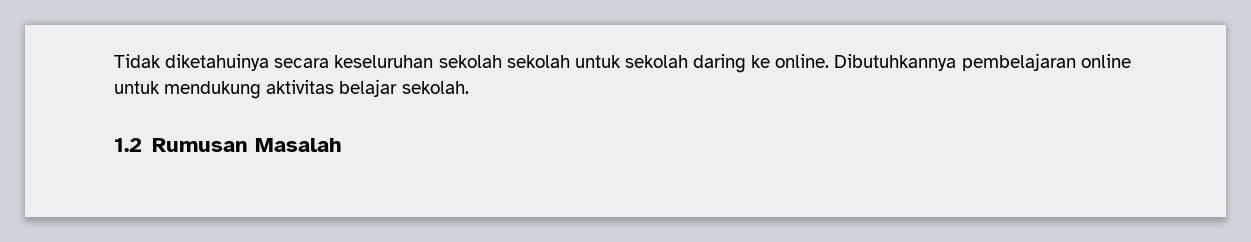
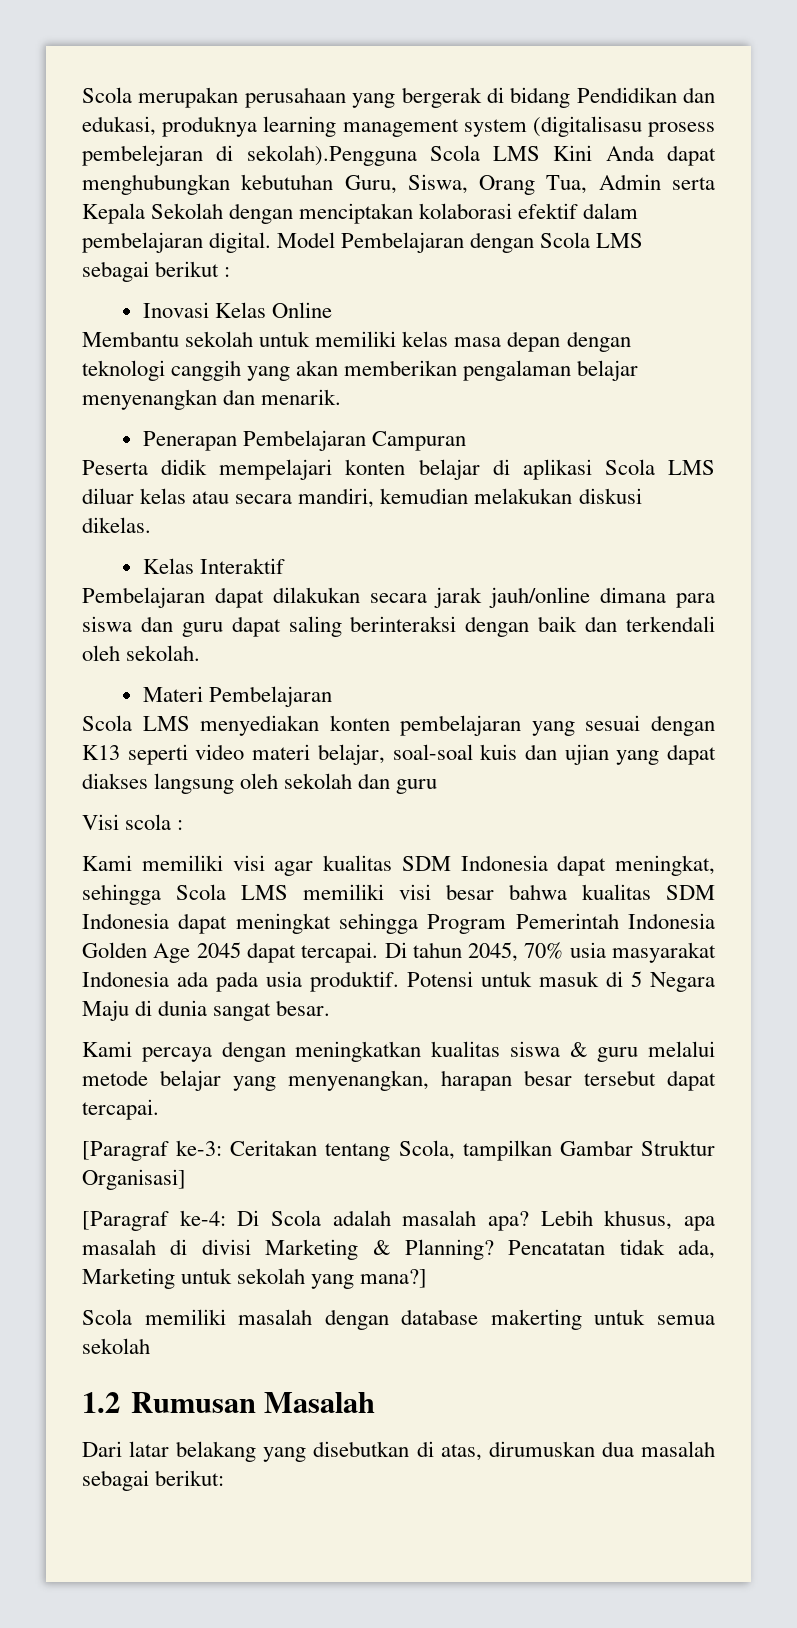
- Tidak diketahuinya secara keseluruhan sekolah sekolah untuk sekolah daring ke online. Dibutuhkannya pembelajaran online untuk mendukung aktivitas belajar sekolah.
+ Scola merupakan perusahaan yang bergerak di bidang Pendidikan dan edukasi, produknya learning management system (digitalisasu prosess pembelejaran di sekolah).Pengguna Scola LMS Kini Anda dapat menghubungkan kebutuhan Guru, Siswa, Orang Tua, Admin serta Kepala Sekolah dengan menciptakan kolaborasi efektif dalam pembelajaran digital. Model Pembelajaran dengan Scola LMS sebagai berikut :
+ Inovasi Kelas Online
+ Membantu sekolah untuk memiliki kelas masa depan dengan teknologi canggih yang akan memberikan pengalaman belajar menyenangkan dan menarik.
+ Penerapan Pembelajaran Campuran
+ Peserta didik mempelajari konten belajar di aplikasi Scola LMS diluar kelas atau secara mandiri, kemudian melakukan diskusi dikelas.
+ Kelas Interaktif
+ Pembelajaran dapat dilakukan secara jarak jauh/online dimana para siswa dan guru dapat saling berinteraksi dengan baik dan terkendali oleh sekolah.
+ Materi Pembelajaran
+ Scola LMS menyediakan konten pembelajaran yang sesuai dengan K13 seperti video materi belajar, soal-soal kuis dan ujian yang dapat diakses langsung oleh sekolah dan guru
+ Visi scola :
+ Kami memiliki visi agar kualitas SDM Indonesia dapat meningkat, sehingga Scola LMS memiliki visi besar bahwa kualitas SDM Indonesia dapat meningkat sehingga Program Pemerintah Indonesia Golden Age 2045 dapat tercapai. Di tahun 2045, 70% usia masyarakat Indonesia ada pada usia produktif. Potensi untuk masuk di 5 Negara Maju di dunia sangat besar.
+ Kami percaya dengan meningkatkan kualitas siswa & guru melalui metode belajar yang menyenangkan, harapan besar tersebut dapat tercapai.
+ [Paragraf ke-3: Ceritakan tentang Scola, tampilkan Gambar Struktur Organisasi]
+ [Paragraf ke-4: Di Scola adalah masalah apa? Lebih khusus, apa masalah di divisi Marketing & Planning? Pencatatan tidak ada, Marketing untuk sekolah yang mana?]
+ Scola memiliki masalah dengan database makerting untuk semua sekolah
  1.2 Rumusan Masalah
+ Dari latar belakang yang disebutkan di atas, dirumuskan dua masalah sebagai berikut:

